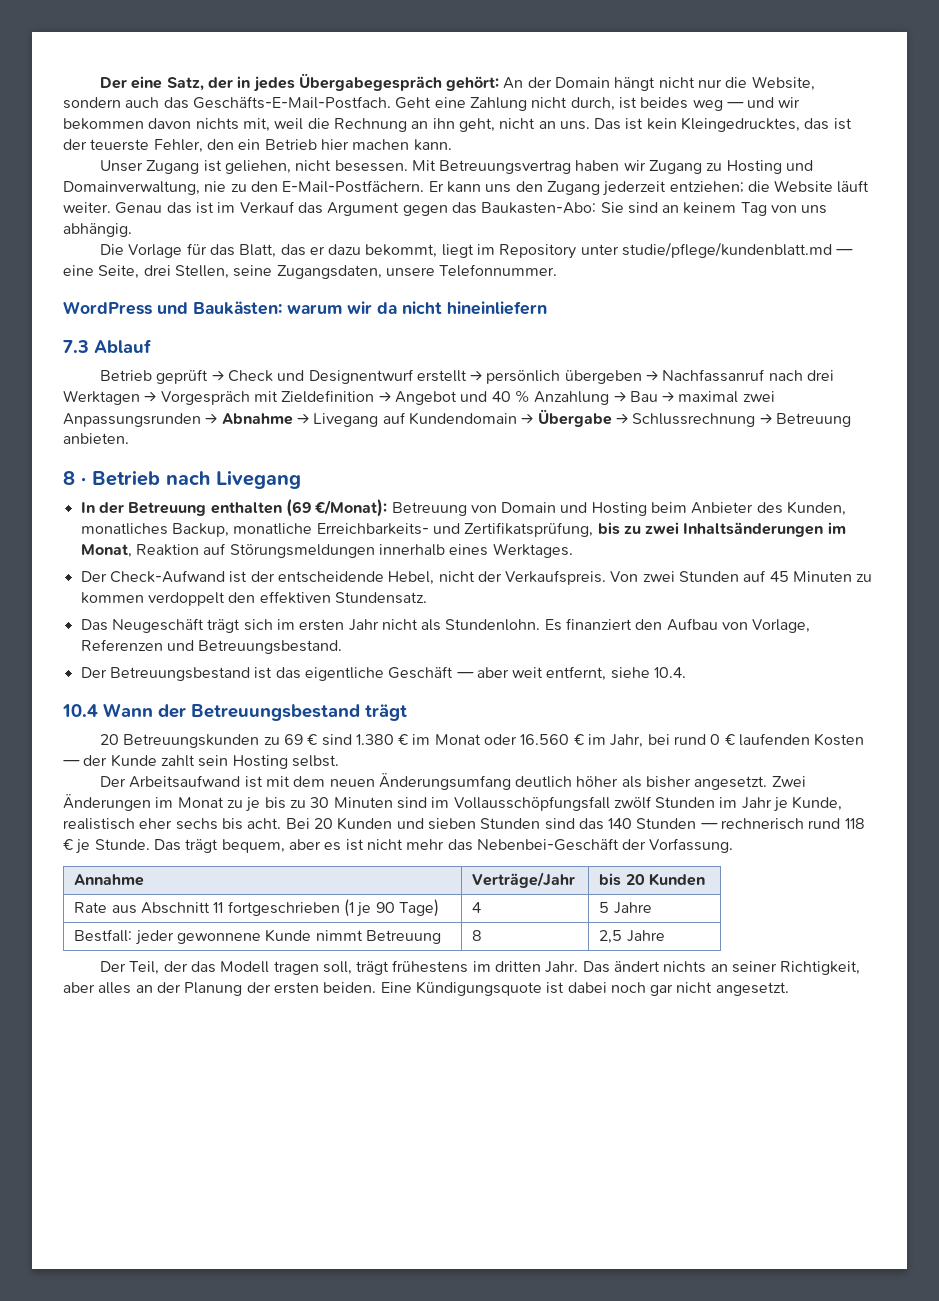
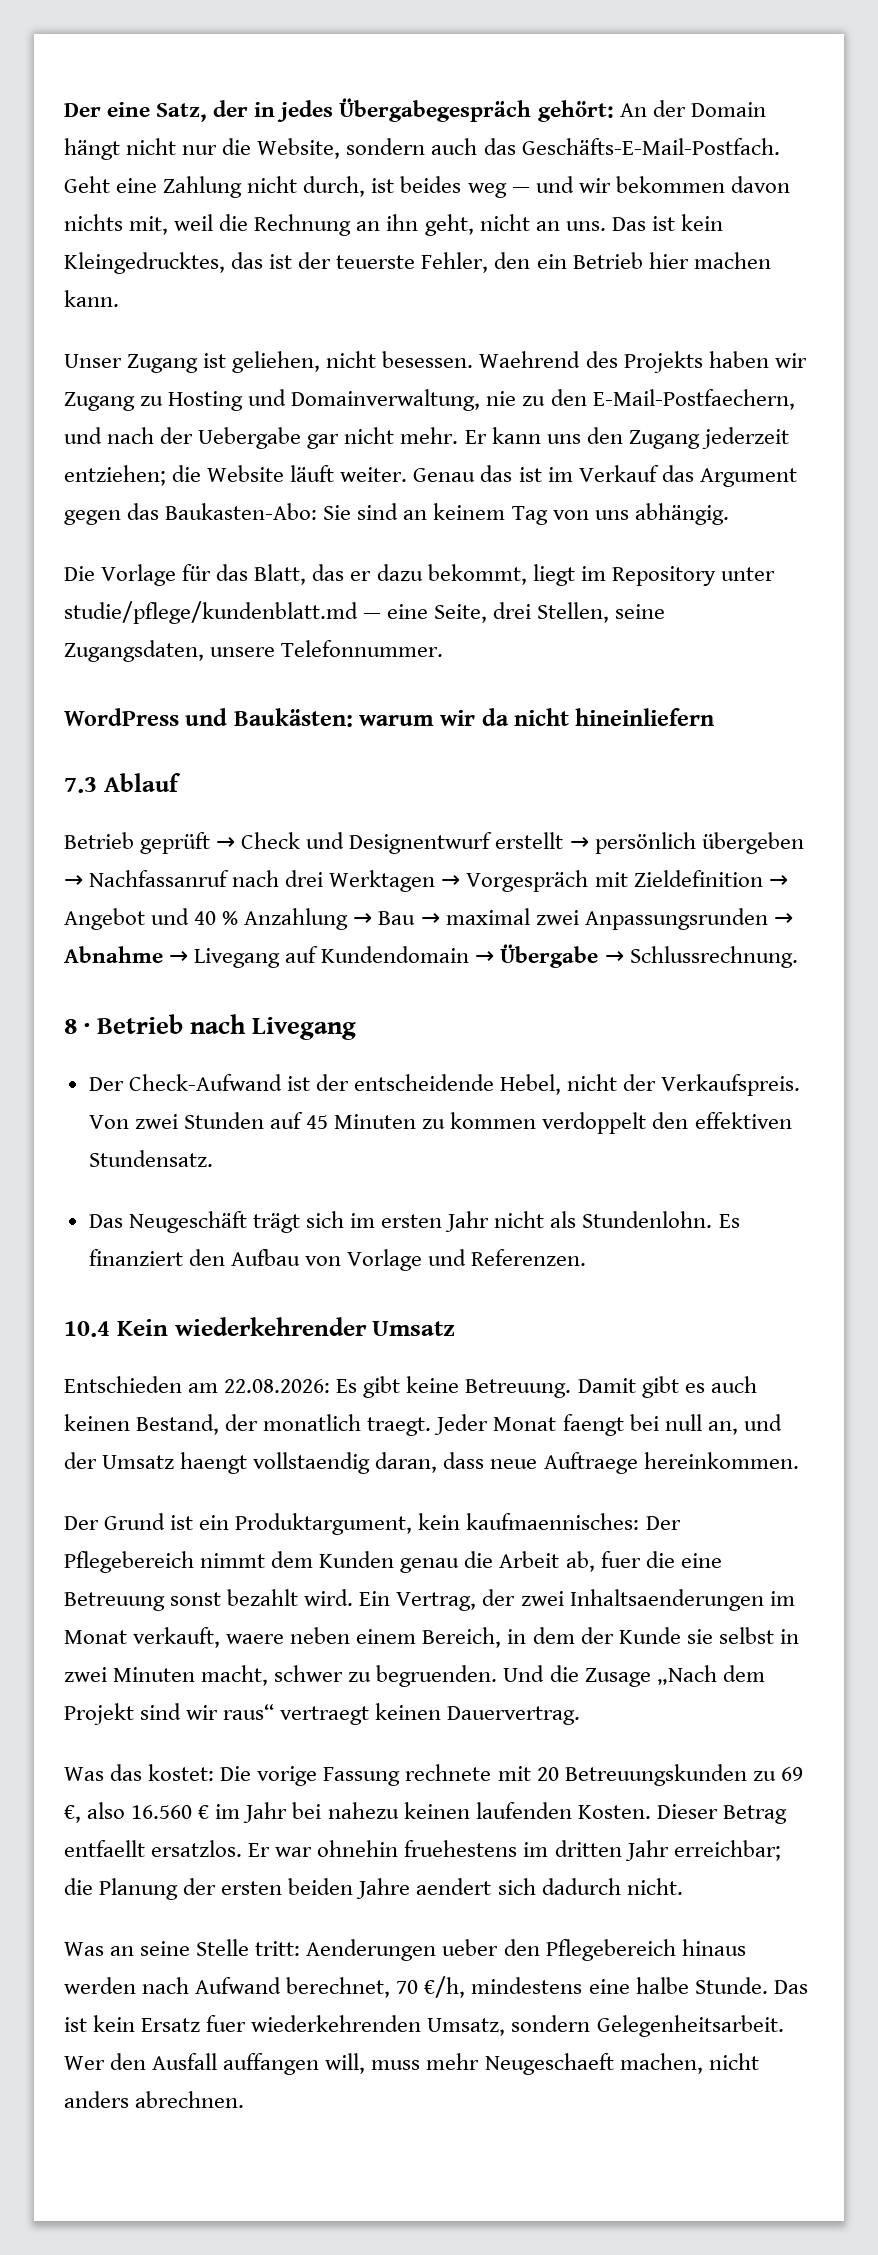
- Mit Betreuungsvertrag haben wir Zugang zu Hosting und Domainverwaltung, nie zu den E-Mail-Postfächern.
+ Waehrend des Projekts haben wir Zugang zu Hosting und Domainverwaltung, nie zu den E-Mail-Postfaechern, und nach der Uebergabe gar nicht mehr.
- Betrieb geprüft → Check und Designentwurf erstellt → persönlich übergeben → Nachfassanruf nach drei Werktagen → Vorgespräch mit Zieldefinition → Angebot und 40 % Anzahlung → Bau → maximal zwei Anpassungsrunden → Abnahme → Livegang auf Kundendomain → Übergabe → Schlussrechnung → Betreuung anbieten.
+ Betrieb geprüft → Check und Designentwurf erstellt → persönlich übergeben → Nachfassanruf nach drei Werktagen → Vorgespräch mit Zieldefinition → Angebot und 40 % Anzahlung → Bau → maximal zwei Anpassungsrunden → Abnahme → Livegang auf Kundendomain → Übergabe → Schlussrechnung.
- In der Betreuung enthalten (69 €/Monat): Betreuung von Domain und Hosting beim Anbieter des Kunden, monatliches Backup, monatliche Erreichbarkeits- und Zertifikatsprüfung, bis zu zwei Inhaltsänderungen im Monat, Reaktion auf Störungsmeldungen innerhalb eines Werktages.
- Es finanziert den Aufbau von Vorlage, Referenzen und Betreuungsbestand.
- Der Betreuungsbestand ist das eigentliche Geschäft — aber weit entfernt, siehe 10.4.
- 10.4 Wann der Betreuungsbestand trägt
- 20 Betreuungskunden zu 69 € sind 1.380 € im Monat oder 16.560 € im Jahr, bei rund 0 € laufenden Kosten — der Kunde zahlt sein Hosting selbst.
- Der Arbeitsaufwand ist mit dem neuen Änderungsumfang deutlich höher als bisher angesetzt. Zwei Änderungen im Monat zu je bis zu 30 Minuten sind im Vollausschöpfungsfall zwölf Stunden im Jahr je Kunde, realistisch eher sechs bis acht. Bei 20 Kunden und sieben Stunden sind das 140 Stunden — rechnerisch rund 118 € je Stunde. Das trägt bequem, aber es ist nicht mehr das Nebenbei-Geschäft der Vorfassung.
- Annahme | Verträge/Jahr | bis 20 Kunden
- Rate aus Abschnitt 11 fortgeschrieben (1 je 90 Tage) | 4 | 5 Jahre
- Bestfall: jeder gewonnene Kunde nimmt Betreuung | 8 | 2,5 Jahre
- Der Teil, der das Modell tragen soll, trägt frühestens im dritten Jahr. Das ändert nichts an seiner Richtigkeit, aber alles an der Planung der ersten beiden. Eine Kündigungsquote ist dabei noch gar nicht angesetzt.
+ Es finanziert den Aufbau von Vorlage und Referenzen.
+ 10.4 Kein wiederkehrender Umsatz
+ Entschieden am 22.08.2026: Es gibt keine Betreuung. Damit gibt es auch keinen Bestand, der monatlich traegt. Jeder Monat faengt bei null an, und der Umsatz haengt vollstaendig daran, dass neue Auftraege hereinkommen.
+ Der Grund ist ein Produktargument, kein kaufmaennisches: Der Pflegebereich nimmt dem Kunden genau die Arbeit ab, fuer die eine Betreuung sonst bezahlt wird. Ein Vertrag, der zwei Inhaltsaenderungen im Monat verkauft, waere neben einem Bereich, in dem der Kunde sie selbst in zwei Minuten macht, schwer zu begruenden. Und die Zusage „Nach dem Projekt sind wir raus“ vertraegt keinen Dauervertrag.
+ Was das kostet: Die vorige Fassung rechnete mit 20 Betreuungskunden zu 69 €, also 16.560 € im Jahr bei nahezu keinen laufenden Kosten. Dieser Betrag entfaellt ersatzlos. Er war ohnehin fruehestens im dritten Jahr erreichbar; die Planung der ersten beiden Jahre aendert sich dadurch nicht.
+ Was an seine Stelle tritt: Aenderungen ueber den Pflegebereich hinaus werden nach Aufwand berechnet, 70 €/h, mindestens eine halbe Stunde. Das ist kein Ersatz fuer wiederkehrenden Umsatz, sondern Gelegenheitsarbeit. Wer den Ausfall auffangen will, muss mehr Neugeschaeft machen, nicht anders abrechnen.

